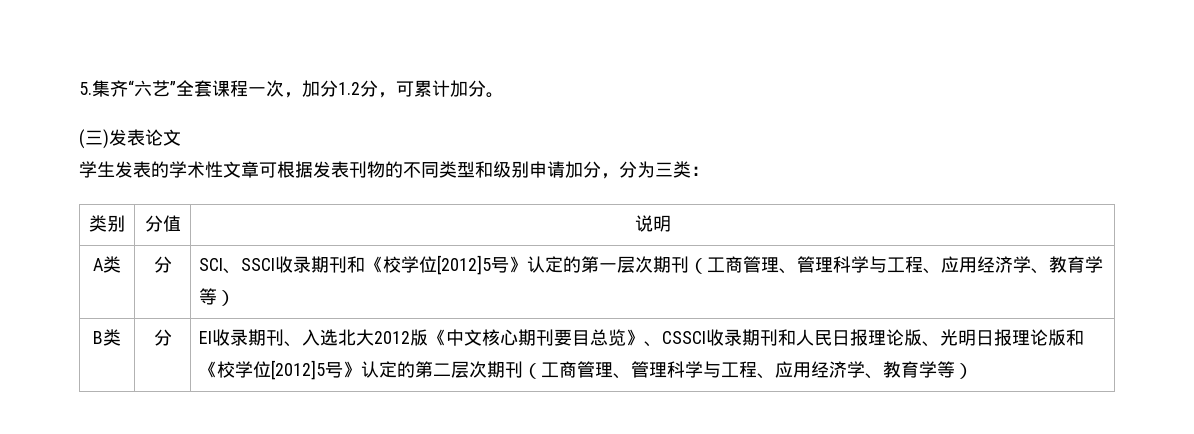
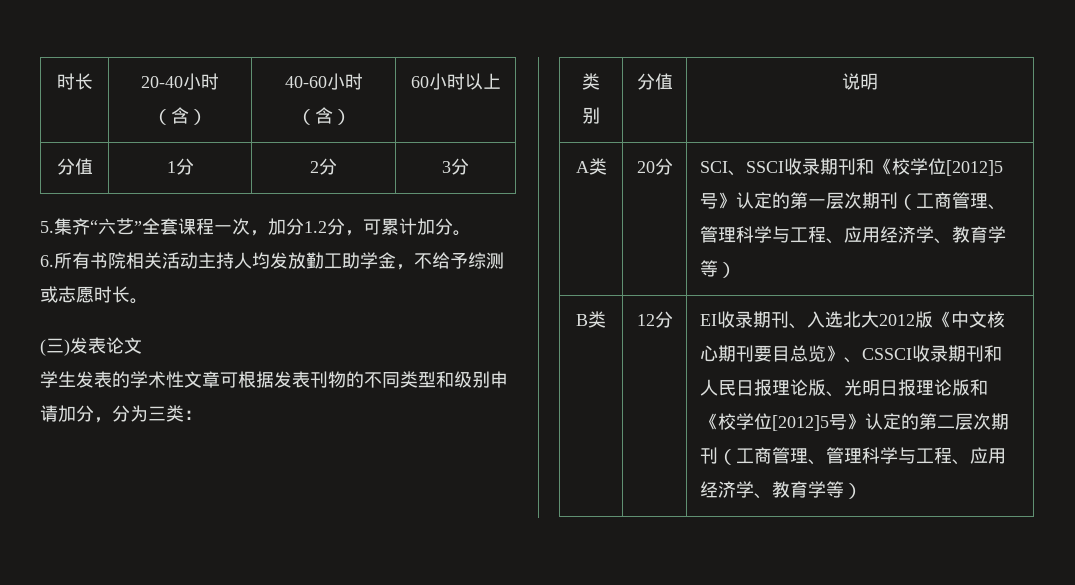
+ 时长 | 20-40小时（含） | 40-60小时（含） | 60小时以上
+ 分值 | 1分 | 2分 | 3分
+ 6.所有书院相关活动主持人均发放勤工助学金，不给予综测或志愿时长。
- A类 | 分 | SCI、SSCI收录期刊和《校学位[2012]5号》认定的第一层次期刊（工商管理、管理科学与工程、应用经济学、教育学等）
+ A类 | 20分 | SCI、SSCI收录期刊和《校学位[2012]5号》认定的第一层次期刊（工商管理、管理科学与工程、应用经济学、教育学等）
- B类 | 分
+ B类 | 12分

